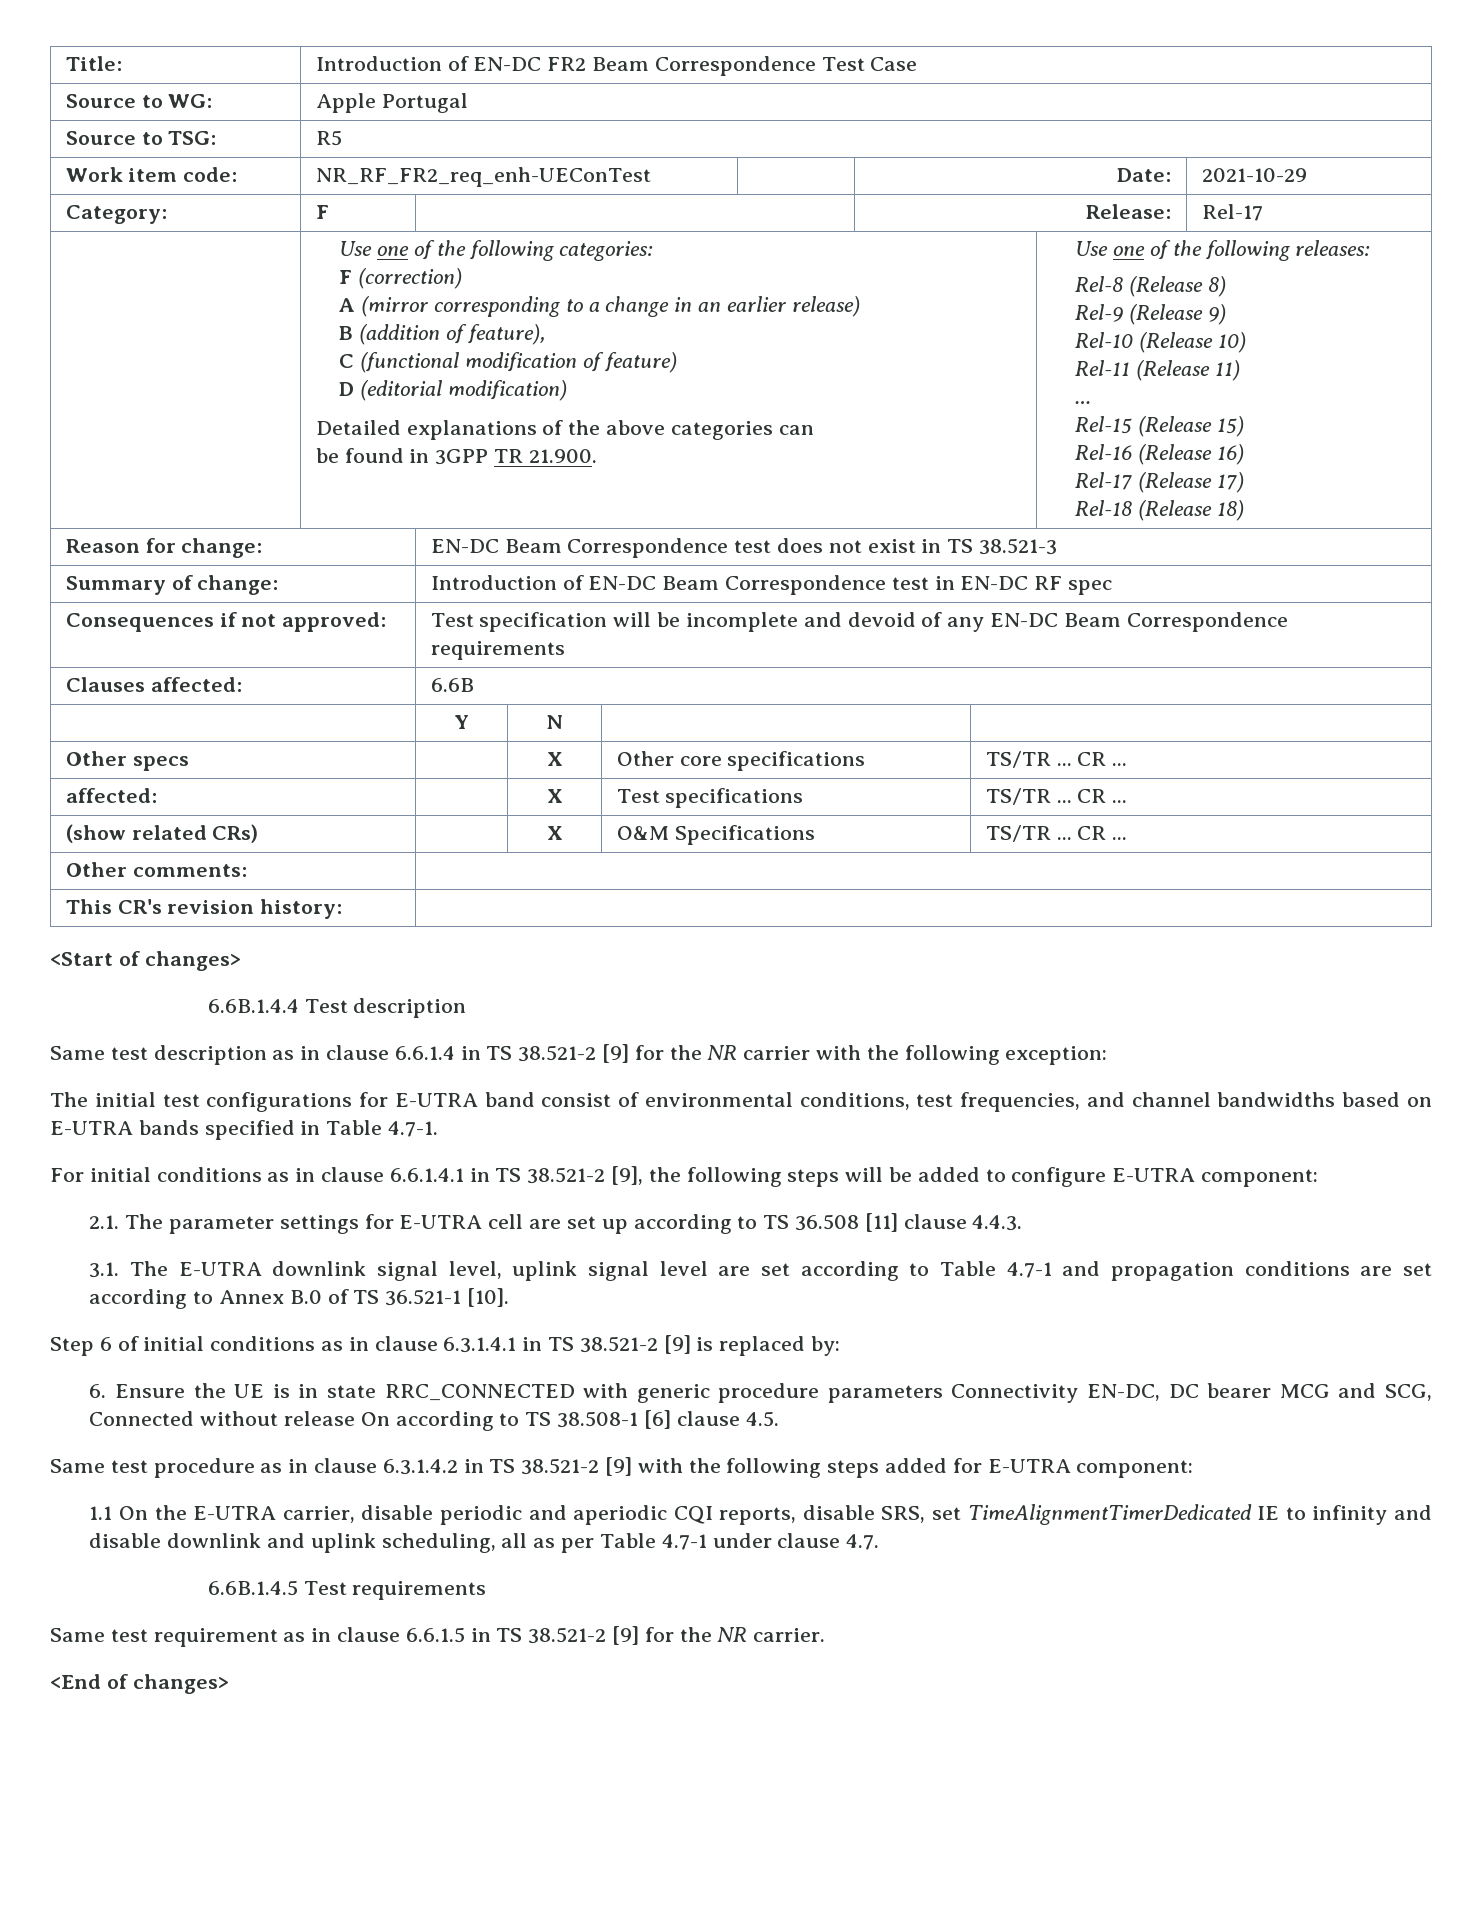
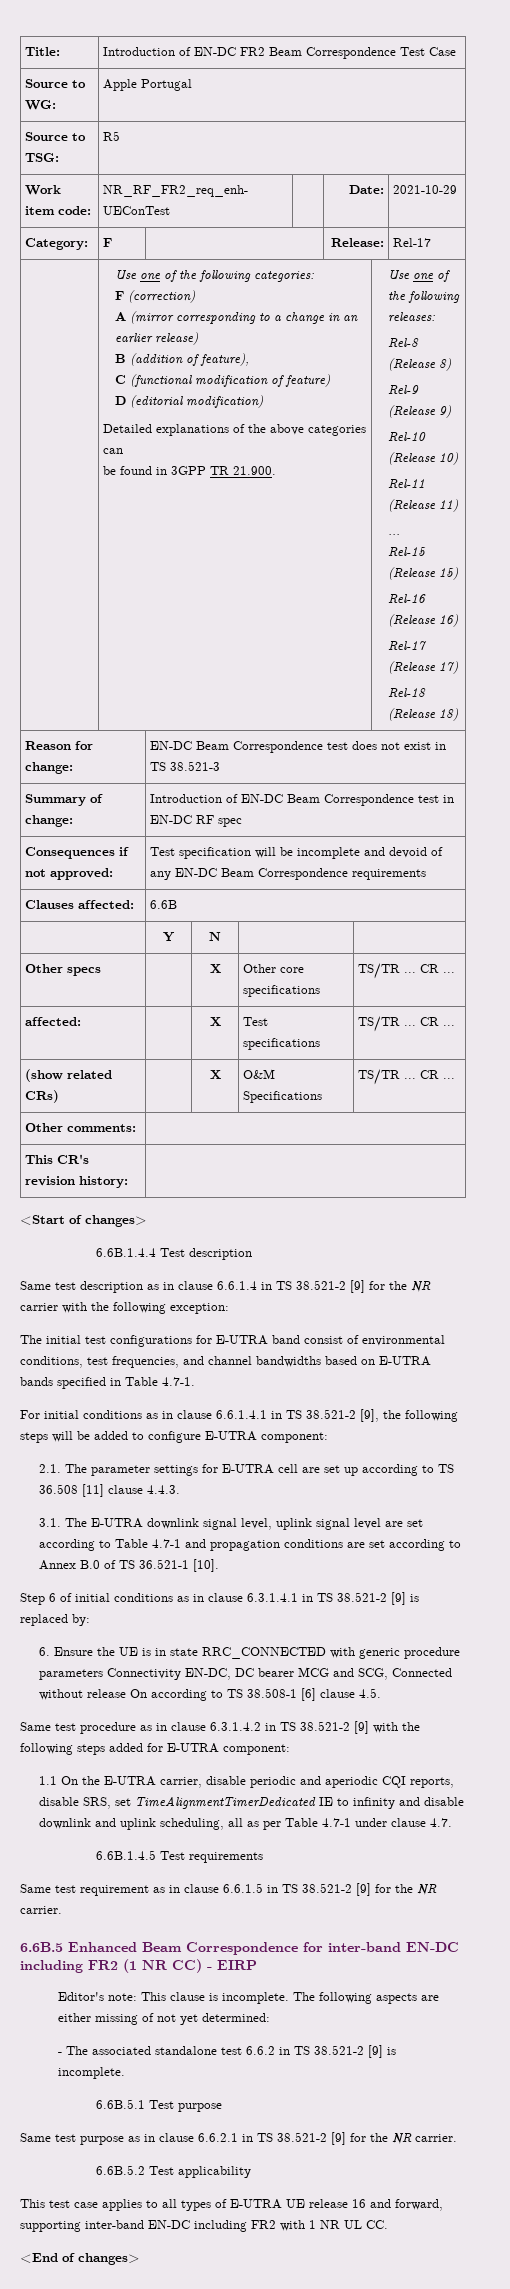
+ 6.6B.5 Enhanced Beam Correspondence for inter-band EN-DC including FR2 (1 NR CC) - EIRP
+ Editor's note: This clause is incomplete. The following aspects are either missing of not yet determined:
+ - The associated standalone test 6.6.2 in TS 38.521-2 [9] is incomplete.
+ 6.6B.5.1 Test purpose
+ Same test purpose as in clause 6.6.2.1 in TS 38.521-2 [9] for the NR carrier.
+ 6.6B.5.2 Test applicability
+ This test case applies to all types of E-UTRA UE release 16 and forward, supporting inter-band EN-DC including FR2 with 1 NR UL CC.

